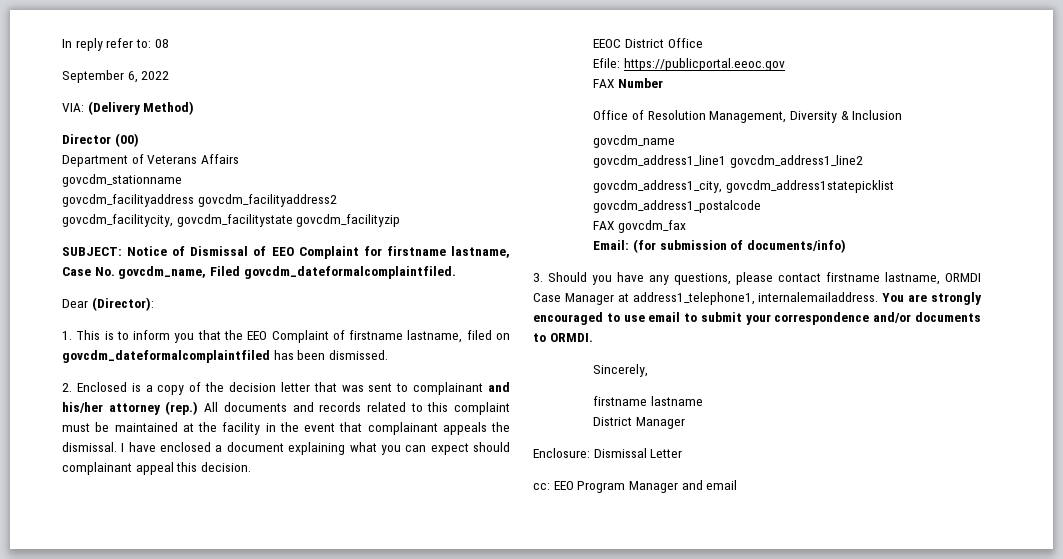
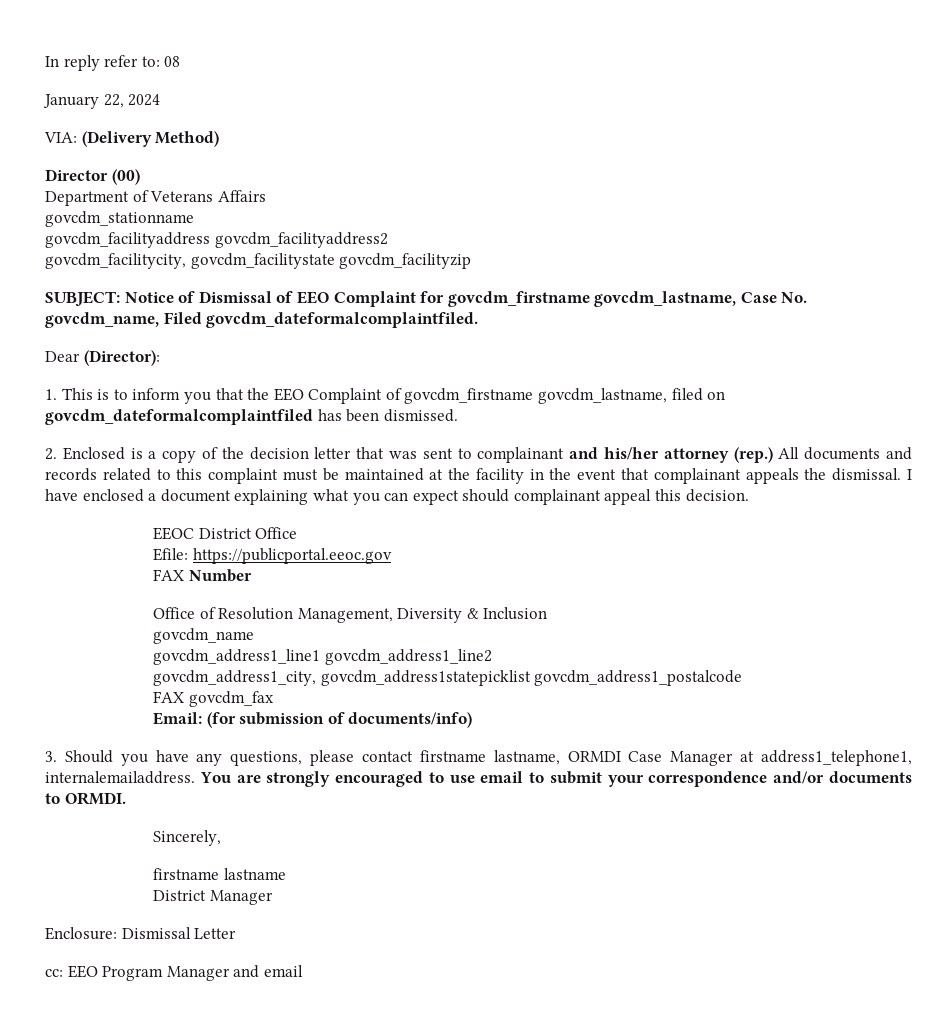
- September 6, 2022
+ January 22, 2024
- SUBJECT: Notice of Dismissal of EEO Complaint for firstname lastname, Case No. govcdm_name, Filed govcdm_dateformalcomplaintfiled.
+ SUBJECT: Notice of Dismissal of EEO Complaint for govcdm_firstname govcdm_lastname, Case No. govcdm_name, Filed govcdm_dateformalcomplaintfiled.
- 1. This is to inform you that the EEO Complaint of firstname lastname, filed on govcdm_dateformalcomplaintfiled has been dismissed.
+ 1. This is to inform you that the EEO Complaint of govcdm_firstname govcdm_lastname, filed on govcdm_dateformalcomplaintfiled has been dismissed.

